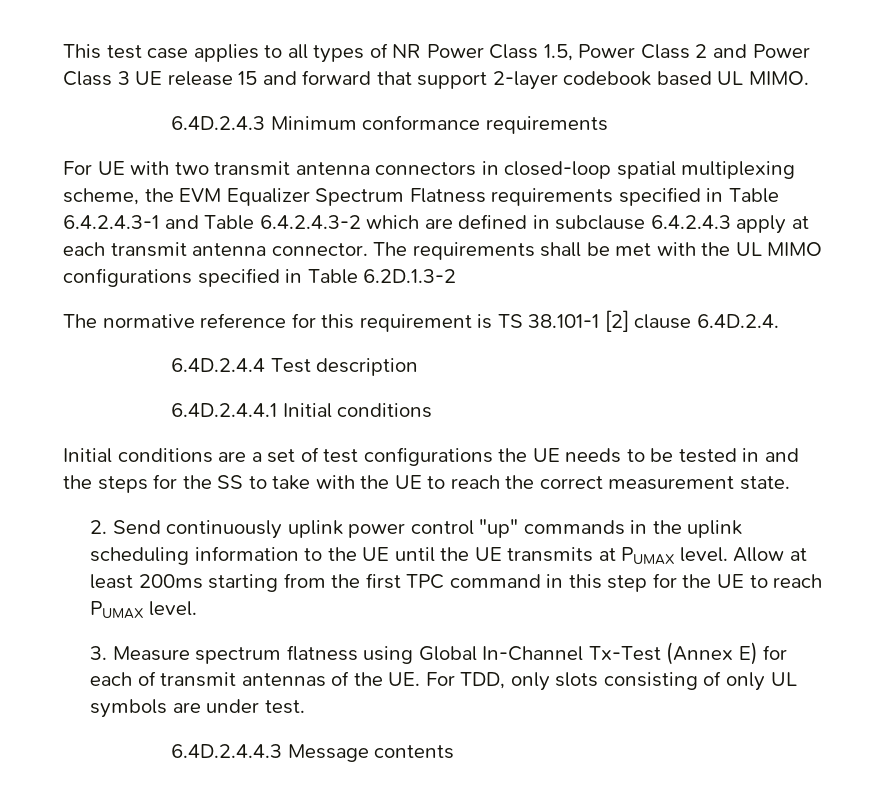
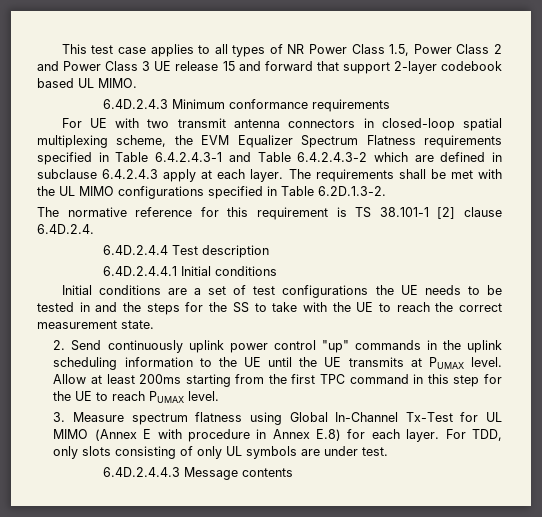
- For UE with two transmit antenna connectors in closed-loop spatial multiplexing scheme, the EVM Equalizer Spectrum Flatness requirements specified in Table 6.4.2.4.3-1 and Table 6.4.2.4.3-2 which are defined in subclause 6.4.2.4.3 apply at each transmit antenna connector.
+ For UE with two transmit antenna connectors in closed-loop spatial multiplexing scheme, the EVM Equalizer Spectrum Flatness requirements specified in Table 6.4.2.4.3-1 and Table 6.4.2.4.3-2 which are defined in subclause 6.4.2.4.3 apply at each layer.
- The requirements shall be met with the UL MIMO configurations specified in Table 6.2D.1.3-2
+ The requirements shall be met with the UL MIMO configurations specified in Table 6.2D.1.3-2.
- 3. Measure spectrum flatness using Global In-Channel Tx-Test (Annex E) for each of transmit antennas of the UE. For TDD, only slots consisting of only UL symbols are under test.
+ 3. Measure spectrum flatness using Global In-Channel Tx-Test for UL MIMO (Annex E with procedure in Annex E.8) for each layer. For TDD, only slots consisting of only UL symbols are under test.

